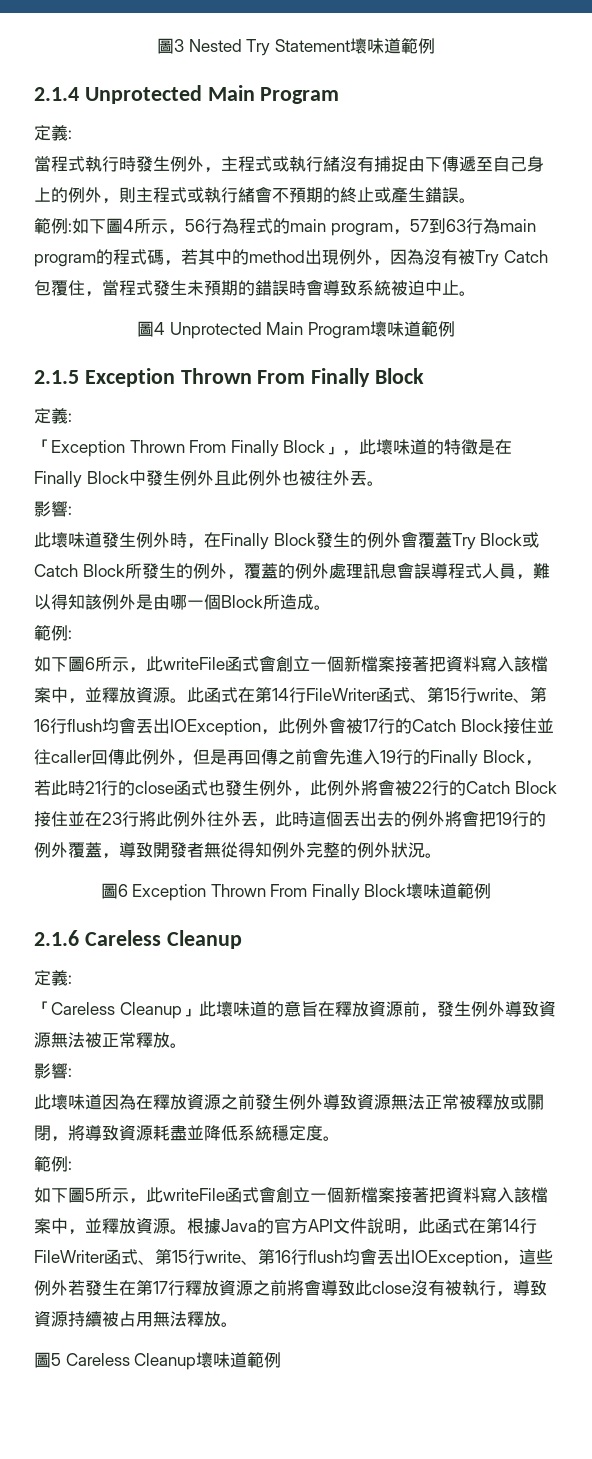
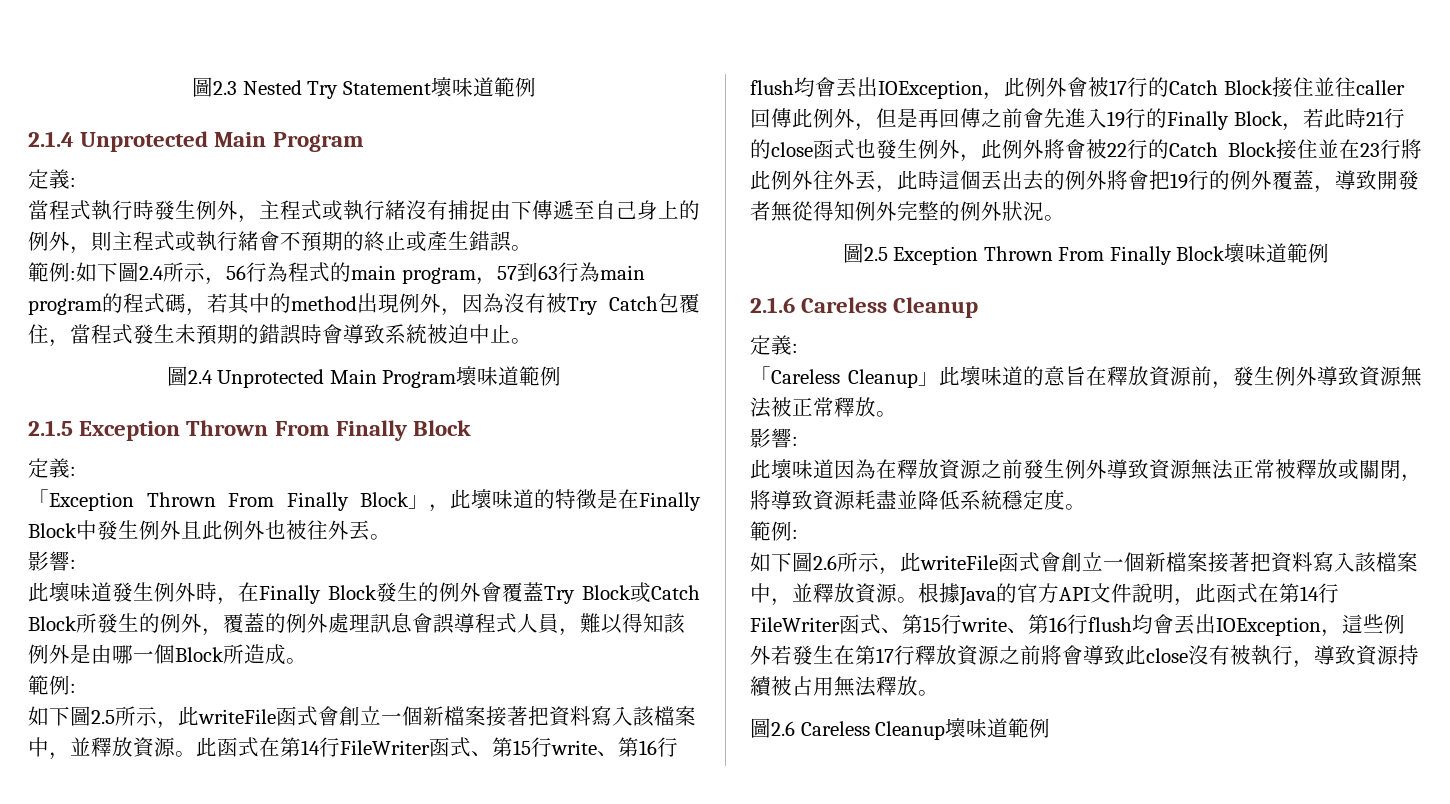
- 圖3 Nested Try Statement壞味道範例
+ 圖2.3 Nested Try Statement壞味道範例
- 範例:如下圖4所示，56行為程式的main program，57到63行為main program的程式碼，若其中的method出現例外，因為沒有被Try Catch包覆住，當程式發生未預期的錯誤時會導致系統被迫中止。
+ 範例:如下圖2.4所示，56行為程式的main program，57到63行為main program的程式碼，若其中的method出現例外，因為沒有被Try Catch包覆住，當程式發生未預期的錯誤時會導致系統被迫中止。
- 圖4 Unprotected Main Program壞味道範例
+ 圖2.4 Unprotected Main Program壞味道範例
- 如下圖6所示，此writeFile函式會創立一個新檔案接著把資料寫入該檔案中，並釋放資源。
+ 如下圖2.5所示，此writeFile函式會創立一個新檔案接著把資料寫入該檔案中，並釋放資源。
- 圖6 Exception Thrown From Finally Block壞味道範例
+ 圖2.5 Exception Thrown From Finally Block壞味道範例
- 如下圖5所示，此writeFile函式會創立一個新檔案接著把資料寫入該檔案中，並釋放資源。
+ 如下圖2.6所示，此writeFile函式會創立一個新檔案接著把資料寫入該檔案中，並釋放資源。
- 圖5 Careless Cleanup壞味道範例
+ 圖2.6 Careless Cleanup壞味道範例

